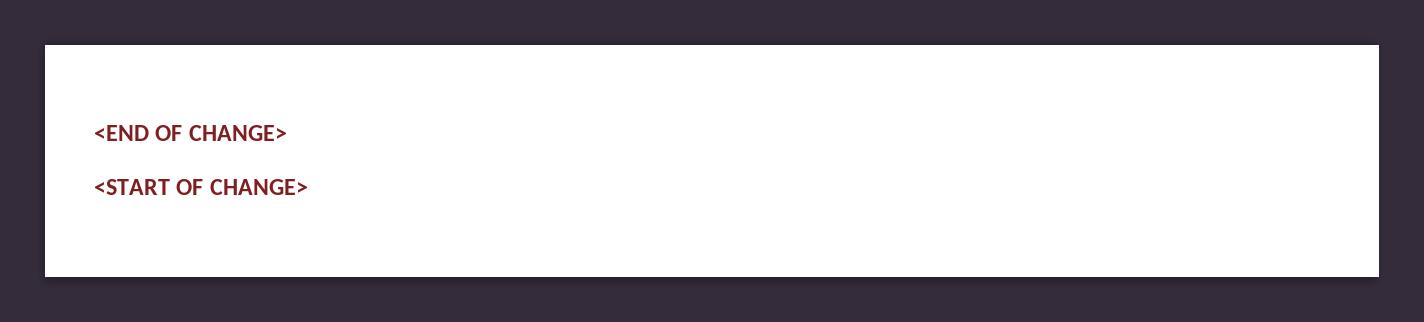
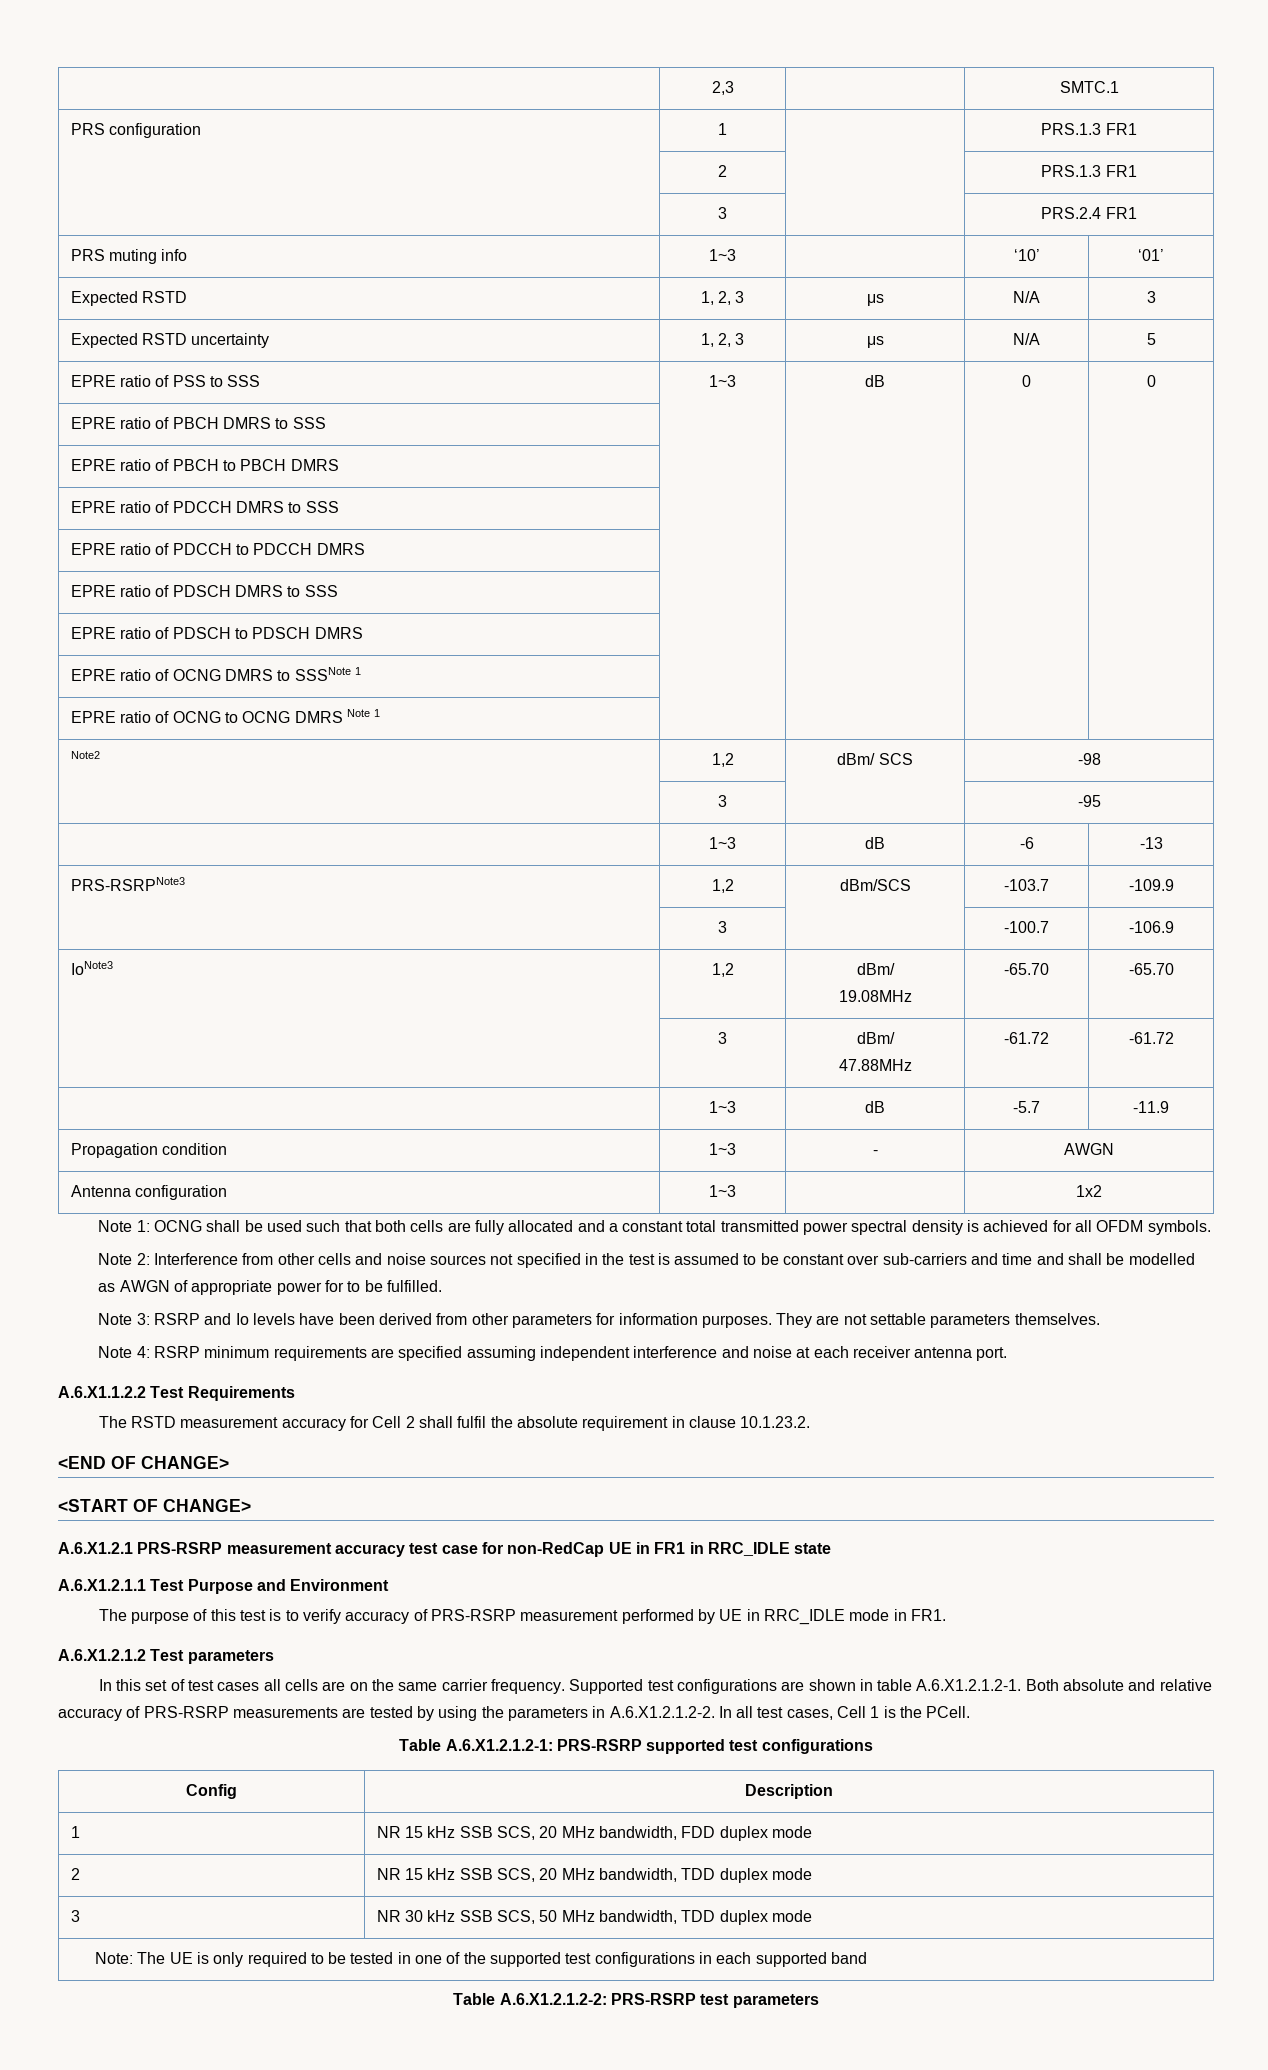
+ | 2,3 | | SMTC.1
+ PRS configuration | 1 | | PRS.1.3 FR1
+ | 2 | | PRS.1.3 FR1
+ | 3 | | PRS.2.4 FR1
+ PRS muting info | 1~3 | | ‘10’ | ‘01’
+ Expected RSTD | 1, 2, 3 | μs | N/A | 3
+ Expected RSTD uncertainty | 1, 2, 3 | μs | N/A | 5
+ EPRE ratio of PSS to SSS | 1~3 | dB | 0 | 0
+ EPRE ratio of PBCH DMRS to SSS | | | |
+ EPRE ratio of PBCH to PBCH DMRS | | | |
+ EPRE ratio of PDCCH DMRS to SSS | | | |
+ EPRE ratio of PDCCH to PDCCH DMRS | | | |
+ EPRE ratio of PDSCH DMRS to SSS | | | |
+ EPRE ratio of PDSCH to PDSCH DMRS | | | |
+ EPRE ratio of OCNG DMRS to SSSNote 1 | | | |
+ EPRE ratio of OCNG to OCNG DMRS Note 1 | | | |
+ Note2 | 1,2 | dBm/ SCS | -98
+ | 3 | | -95
+ | 1~3 | dB | -6 | -13
+ PRS-RSRPNote3 | 1,2 | dBm/SCS | -103.7 | -109.9
+ | 3 | | -100.7 | -106.9
+ IoNote3 | 1,2 | dBm/
+ 19.08MHz | -65.70 | -65.70
+ | 3 | dBm/
+ 47.88MHz | -61.72 | -61.72
+ | 1~3 | dB | -5.7 | -11.9
+ Propagation condition | 1~3 | - | AWGN
+ Antenna configuration | 1~3 | | 1x2
+ Note 1: OCNG shall be used such that both cells are fully allocated and a constant total transmitted power spectral density is achieved for all OFDM symbols.
+ Note 2: Interference from other cells and noise sources not specified in the test is assumed to be constant over sub-carriers and time and shall be modelled as AWGN of appropriate power for to be fulfilled.
+ Note 3: RSRP and Io levels have been derived from other parameters for information purposes. They are not settable parameters themselves.
+ Note 4: RSRP minimum requirements are specified assuming independent interference and noise at each receiver antenna port.
+ A.6.X1.1.2.2 Test Requirements
+ The RSTD measurement accuracy for Cell 2 shall fulfil the absolute requirement in clause 10.1.23.2.
+ A.6.X1.2.1 PRS-RSRP measurement accuracy test case for non-RedCap UE in FR1 in RRC_IDLE state
+ A.6.X1.2.1.1 Test Purpose and Environment
+ The purpose of this test is to verify accuracy of PRS-RSRP measurement performed by UE in RRC_IDLE mode in FR1.
+ A.6.X1.2.1.2 Test parameters
+ In this set of test cases all cells are on the same carrier frequency. Supported test configurations are shown in table A.6.X1.2.1.2-1. Both absolute and relative accuracy of PRS-RSRP measurements are tested by using the parameters in A.6.X1.2.1.2-2. In all test cases, Cell 1 is the PCell.
+ Table A.6.X1.2.1.2-1: PRS-RSRP supported test configurations
+ Config | Description
+ 1 | NR 15 kHz SSB SCS, 20 MHz bandwidth, FDD duplex mode
+ 2 | NR 15 kHz SSB SCS, 20 MHz bandwidth, TDD duplex mode
+ 3 | NR 30 kHz SSB SCS, 50 MHz bandwidth, TDD duplex mode
+ Note: The UE is only required to be tested in one of the supported test configurations in each supported band
+ Table A.6.X1.2.1.2-2: PRS-RSRP test parameters

